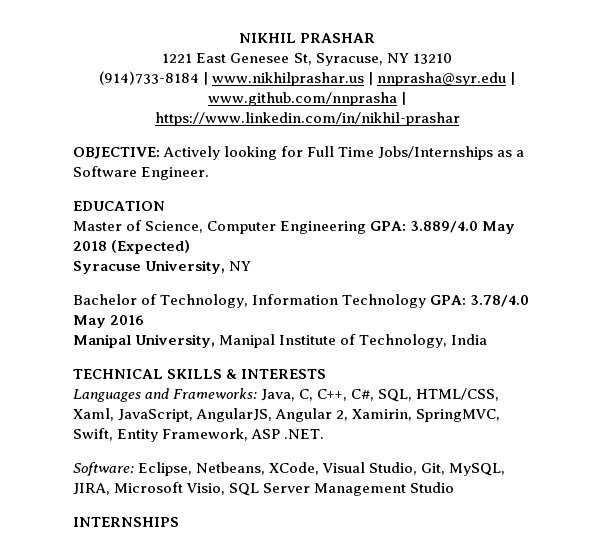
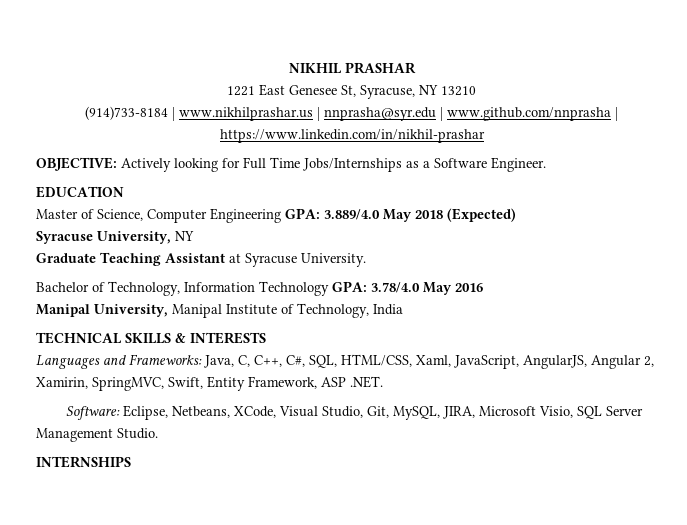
+ Graduate Teaching Assistant at Syracuse University.
- Software: Eclipse, Netbeans, XCode, Visual Studio, Git, MySQL, JIRA, Microsoft Visio, SQL Server Management Studio
+ Software: Eclipse, Netbeans, XCode, Visual Studio, Git, MySQL, JIRA, Microsoft Visio, SQL Server Management Studio.

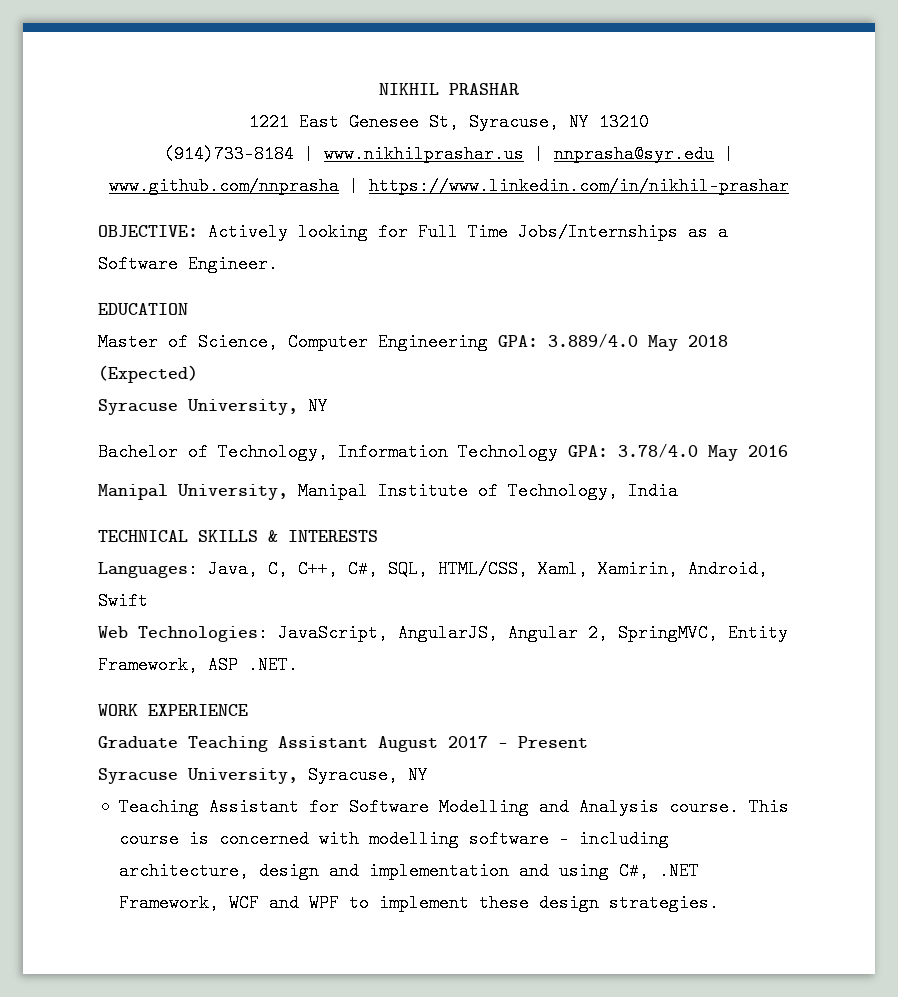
- Graduate Teaching Assistant at Syracuse University.
- Languages and Frameworks: Java, C, C++, C#, SQL, HTML/CSS, Xaml, JavaScript, AngularJS, Angular 2, Xamirin, SpringMVC, Swift, Entity Framework, ASP .NET.
+ Languages: Java, C, C++, C#, SQL, HTML/CSS, Xaml, Xamirin, Android, Swift
+ Web Technologies: JavaScript, AngularJS, Angular 2, SpringMVC, Entity Framework, ASP .NET.
- Software: Eclipse, Netbeans, XCode, Visual Studio, Git, MySQL, JIRA, Microsoft Visio, SQL Server Management Studio.
- INTERNSHIPS
+ WORK EXPERIENCE
+ Graduate Teaching Assistant August 2017 - Present
+ Syracuse University, Syracuse, NY
+ Teaching Assistant for Software Modelling and Analysis course. This course is concerned with modelling software – including architecture, design and implementation and using C#, .NET Framework, WCF and WPF to implement these design strategies.

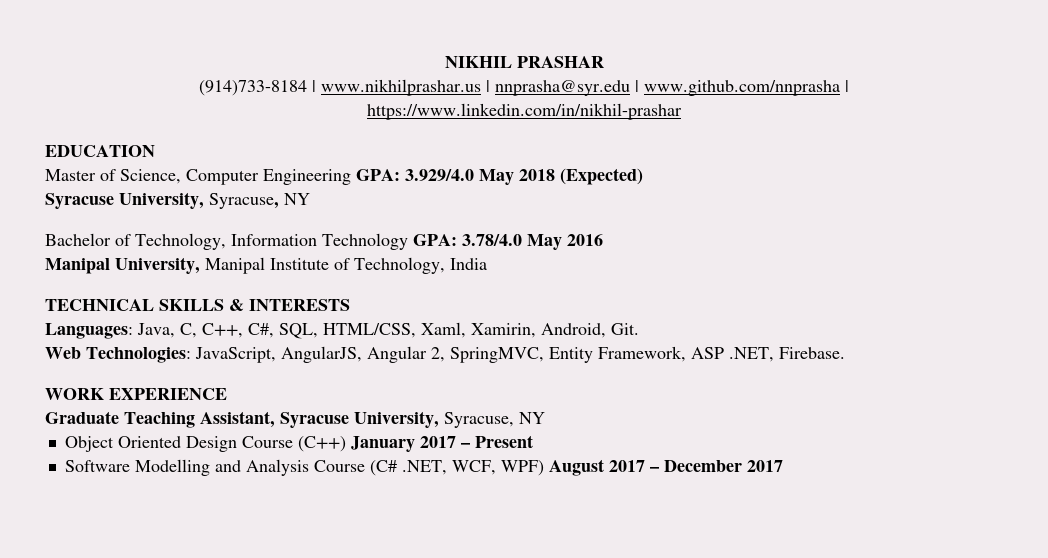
- 1221 East Genesee St, Syracuse, NY 13210
- OBJECTIVE: Actively looking for Full Time Jobs/Internships as a Software Engineer.
- Master of Science, Computer Engineering GPA: 3.889/4.0 May 2018 (Expected)
- Syracuse University, NY
+ Master of Science, Computer Engineering GPA: 3.929/4.0 May 2018 (Expected)
+ Syracuse University, Syracuse, NY
- Languages: Java, C, C++, C#, SQL, HTML/CSS, Xaml, Xamirin, Android, Swift
+ Languages: Java, C, C++, C#, SQL, HTML/CSS, Xaml, Xamirin, Android, Git.
- Web Technologies: JavaScript, AngularJS, Angular 2, SpringMVC, Entity Framework, ASP .NET.
+ Web Technologies: JavaScript, AngularJS, Angular 2, SpringMVC, Entity Framework, ASP .NET, Firebase.
- Graduate Teaching Assistant August 2017 - Present
- Syracuse University, Syracuse, NY
- Teaching Assistant for Software Modelling and Analysis course. This course is concerned with modelling software – including architecture, design and implementation and using C#, .NET Framework, WCF and WPF to implement these design strategies.
+ Graduate Teaching Assistant, Syracuse University, Syracuse, NY
+ Object Oriented Design Course (C++) January 2017 – Present
+ Software Modelling and Analysis Course (C# .NET, WCF, WPF) August 2017 – December 2017

